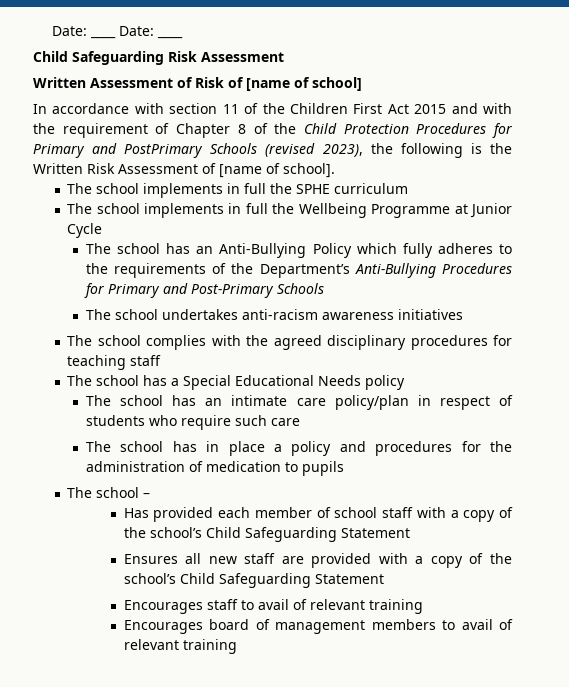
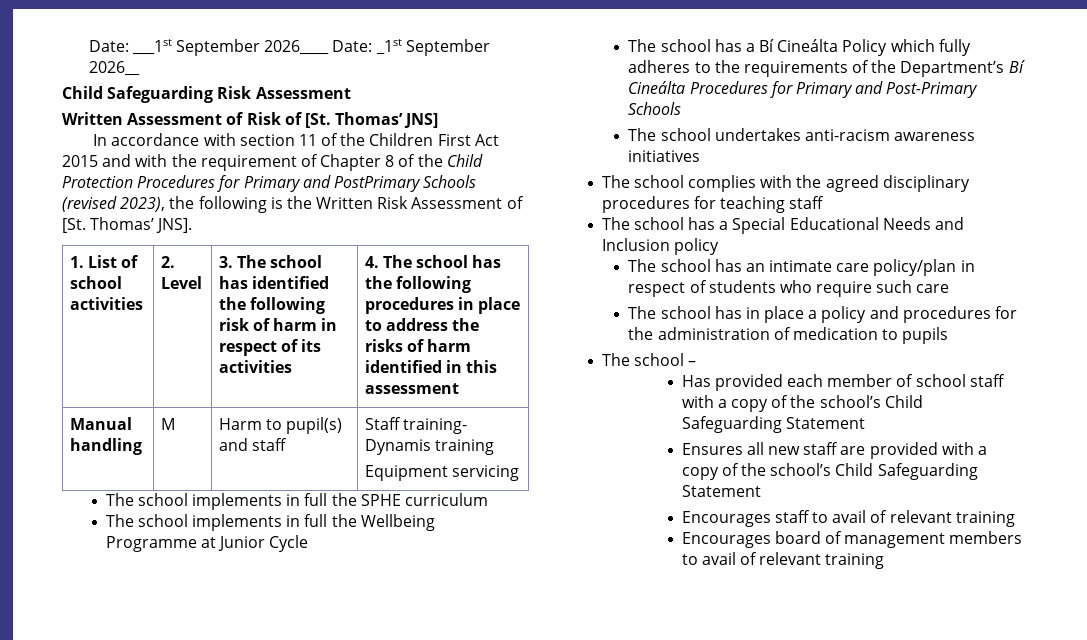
- Date: ____ Date: ____
+ Date: ___1st September 2026____ Date: _1st September 2026__
- Written Assessment of Risk of [name of school]
+ Written Assessment of Risk of [St. Thomas’ JNS]
- In accordance with section 11 of the Children First Act 2015 and with the requirement of Chapter 8 of the Child Protection Procedures for Primary and PostPrimary Schools (revised 2023), the following is the Written Risk Assessment of [name of school].
+ In accordance with section 11 of the Children First Act 2015 and with the requirement of Chapter 8 of the Child Protection Procedures for Primary and PostPrimary Schools (revised 2023), the following is the Written Risk Assessment of [St. Thomas’ JNS].
+ 1. List of school activities | 2. Level | 3. The school has identified the following risk of harm in respect of its activities | 4. The school has the following procedures in place to address the risks of harm identified in this assessment
+ Manual handling | M | Harm to pupil(s) and staff | Staff training- Dynamis training
+ Equipment servicing
- The school has an Anti-Bullying Policy which fully adheres to the requirements of the Department’s Anti-Bullying Procedures for Primary and Post-Primary Schools
+ The school has a Bí Cineálta Policy which fully adheres to the requirements of the Department’s Bí Cineálta Procedures for Primary and Post-Primary Schools
- The school has a Special Educational Needs policy
+ The school has a Special Educational Needs and Inclusion policy

